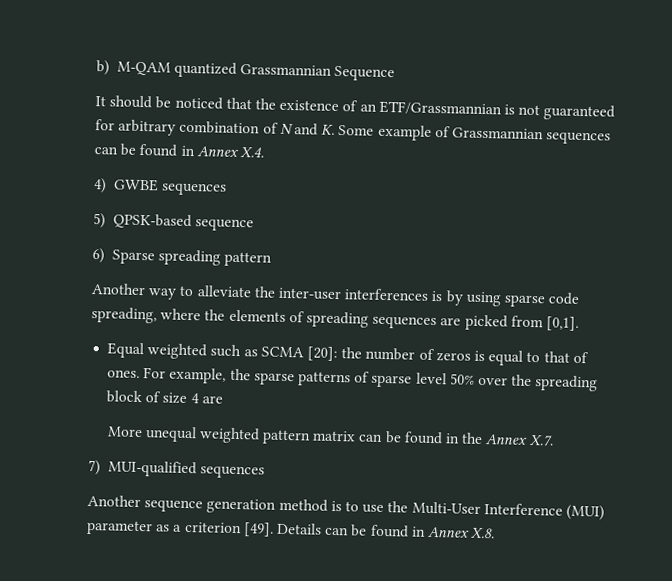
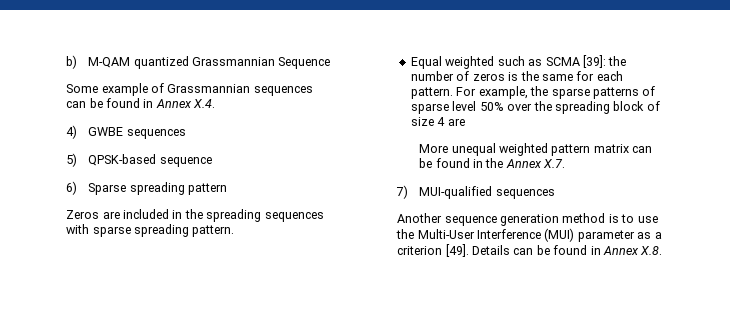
- It should be noticed that the existence of an ETF/Grassmannian is not guaranteed for arbitrary combination of N and K. Some example of Grassmannian sequences can be found in Annex X.4.
+ Some example of Grassmannian sequences can be found in Annex X.4.
- Another way to alleviate the inter-user interferences is by using sparse code spreading, where the elements of spreading sequences are picked from [0,1].
+ Zeros are included in the spreading sequences with sparse spreading pattern.
- Equal weighted such as SCMA [20]: the number of zeros is equal to that of ones.
+ Equal weighted such as SCMA [39]: the number of zeros is the same for each pattern.

